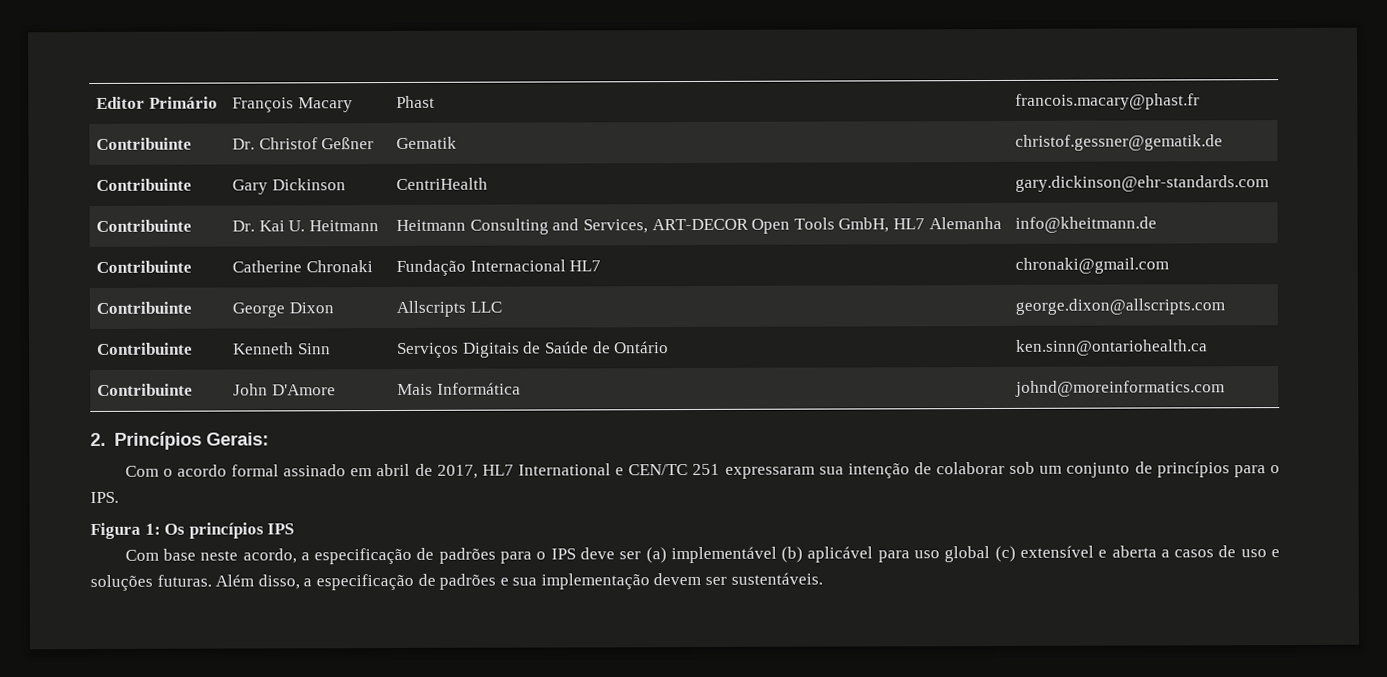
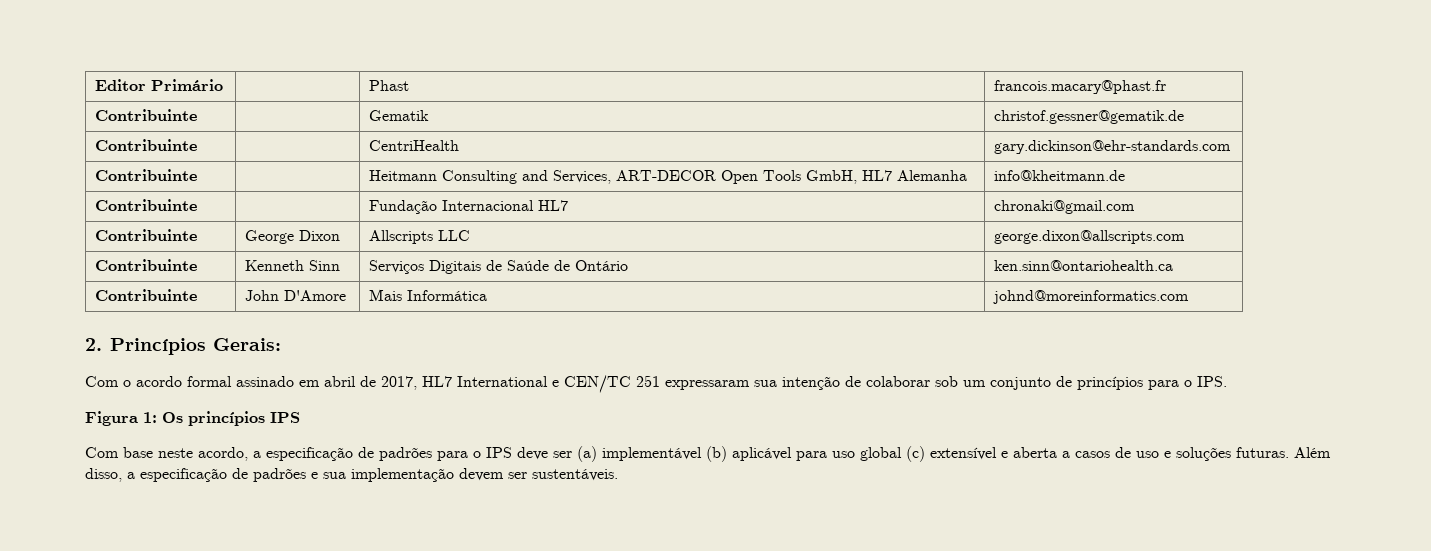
- Editor Primário | François Macary | Phast | francois.macary@phast.fr
+ Editor Primário | | Phast | francois.macary@phast.fr
- Contribuinte | Dr. Christof Geßner | Gematik | christof.gessner@gematik.de
+ Contribuinte | | Gematik | christof.gessner@gematik.de
- Contribuinte | Gary Dickinson | CentriHealth | gary.dickinson@ehr-standards.com
+ Contribuinte | | CentriHealth | gary.dickinson@ehr-standards.com
- Contribuinte | Dr. Kai U. Heitmann | Heitmann Consulting and Services, ART-DECOR Open Tools GmbH, HL7 Alemanha | info@kheitmann.de
+ Contribuinte | | Heitmann Consulting and Services, ART-DECOR Open Tools GmbH, HL7 Alemanha | info@kheitmann.de
- Contribuinte | Catherine Chronaki | Fundação Internacional HL7 | chronaki@gmail.com
+ Contribuinte | | Fundação Internacional HL7 | chronaki@gmail.com

